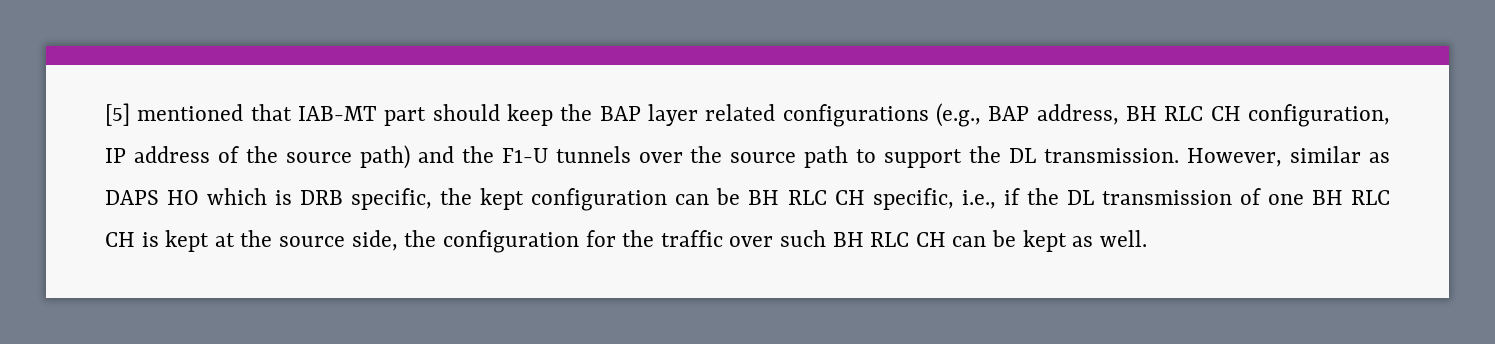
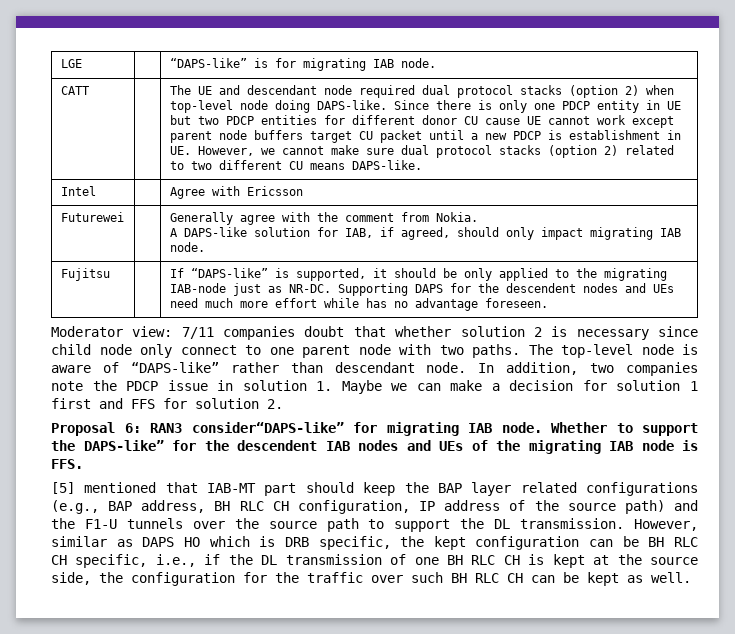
+ LGE | | “DAPS-like” is for migrating IAB node.
+ CATT | | The UE and descendant node required dual protocol stacks (option 2) when top-level node doing DAPS-like. Since there is only one PDCP entity in UE but two PDCP entities for different donor CU cause UE cannot work except parent node buffers target CU packet until a new PDCP is establishment in UE. However, we cannot make sure dual protocol stacks (option 2) related to two different CU means DAPS-like.
+ Intel | | Agree with Ericsson
+ Futurewei | | Generally agree with the comment from Nokia.
+ A DAPS-like solution for IAB, if agreed, should only impact migrating IAB node.
+ Fujitsu | | If “DAPS-like” is supported, it should be only applied to the migrating IAB-node just as NR-DC. Supporting DAPS for the descendent nodes and UEs need much more effort while has no advantage foreseen.
+ Moderator view: 7/11 companies doubt that whether solution 2 is necessary since child node only connect to one parent node with two paths. The top-level node is aware of “DAPS-like” rather than descendant node. In addition, two companies note the PDCP issue in solution 1. Maybe we can make a decision for solution 1 first and FFS for solution 2.
+ Proposal 6: RAN3 consider“DAPS-like” for migrating IAB node. Whether to support the DAPS-like” for the descendent IAB nodes and UEs of the migrating IAB node is FFS.

